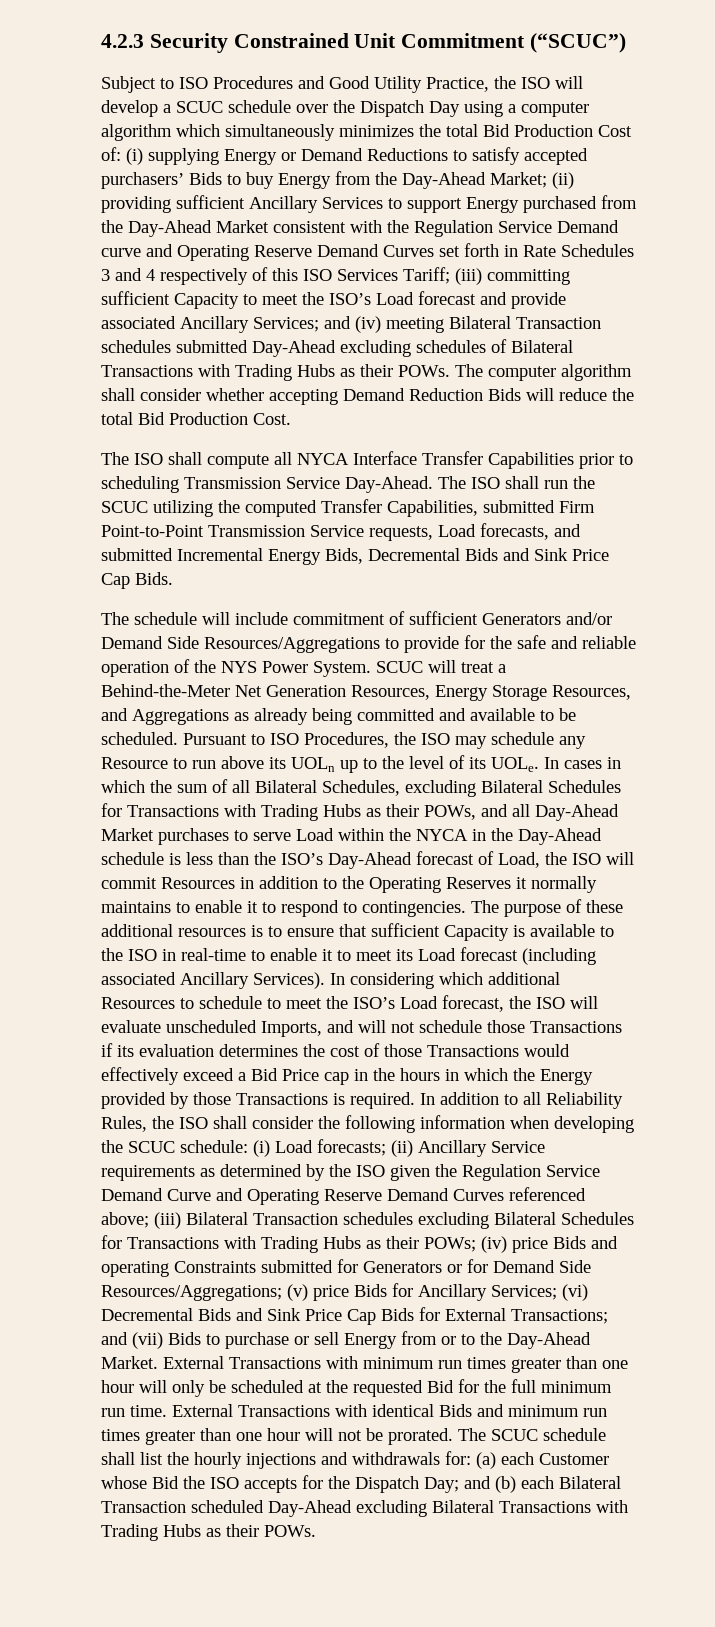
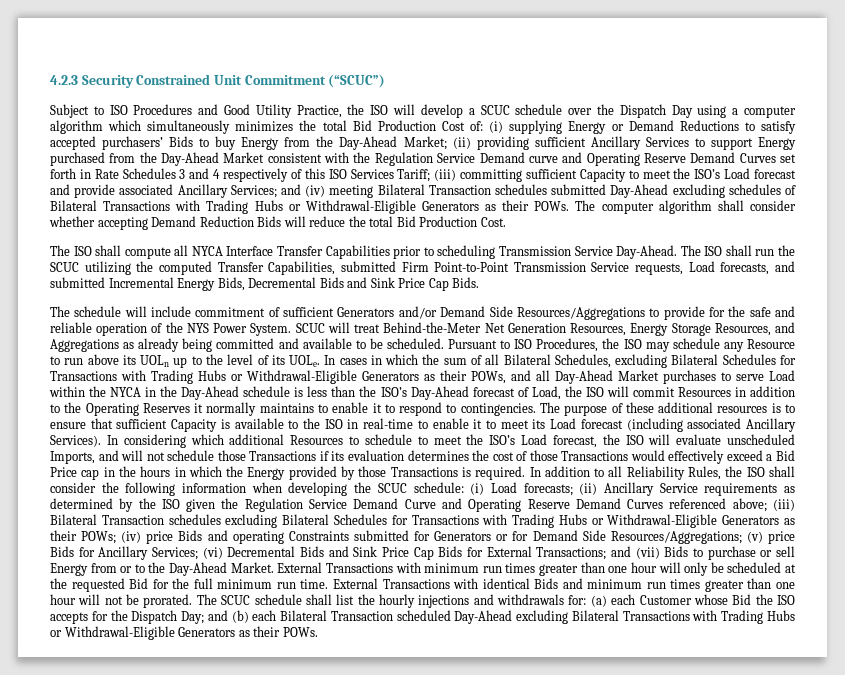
- and (iv) meeting Bilateral Transaction schedules submitted Day-Ahead excluding schedules of Bilateral Transactions with Trading Hubs as their POWs.
+ and (iv) meeting Bilateral Transaction schedules submitted Day-Ahead excluding schedules of Bilateral Transactions with Trading Hubs or Withdrawal-Eligible Generators as their POWs.
- SCUC will treat a Behind-the-Meter Net Generation Resources, Energy Storage Resources, and Aggregations as already being committed and available to be scheduled.
+ SCUC will treat Behind-the-Meter Net Generation Resources, Energy Storage Resources, and Aggregations as already being committed and available to be scheduled.
- In cases in which the sum of all Bilateral Schedules, excluding Bilateral Schedules for Transactions with Trading Hubs as their POWs, and all Day-Ahead Market purchases to serve Load within the NYCA in the Day-Ahead schedule is less than the ISO’s Day-Ahead forecast of Load, the ISO will commit Resources in addition to the Operating Reserves it normally maintains to enable it to respond to contingencies.
+ In cases in which the sum of all Bilateral Schedules, excluding Bilateral Schedules for Transactions with Trading Hubs or Withdrawal-Eligible Generators as their POWs, and all Day-Ahead Market purchases to serve Load within the NYCA in the Day-Ahead schedule is less than the ISO’s Day-Ahead forecast of Load, the ISO will commit Resources in addition to the Operating Reserves it normally maintains to enable it to respond to contingencies.
- (iii) Bilateral Transaction schedules excluding Bilateral Schedules for Transactions with Trading Hubs as their POWs;
+ (iii) Bilateral Transaction schedules excluding Bilateral Schedules for Transactions with Trading Hubs or Withdrawal-Eligible Generators as their POWs;
- The SCUC schedule shall list the hourly injections and withdrawals for: (a) each Customer whose Bid the ISO accepts for the Dispatch Day; and (b) each Bilateral Transaction scheduled Day-Ahead excluding Bilateral Transactions with Trading Hubs as their POWs.
+ The SCUC schedule shall list the hourly injections and withdrawals for: (a) each Customer whose Bid the ISO accepts for the Dispatch Day; and (b) each Bilateral Transaction scheduled Day-Ahead excluding Bilateral Transactions with Trading Hubs or Withdrawal-Eligible Generators as their POWs.

